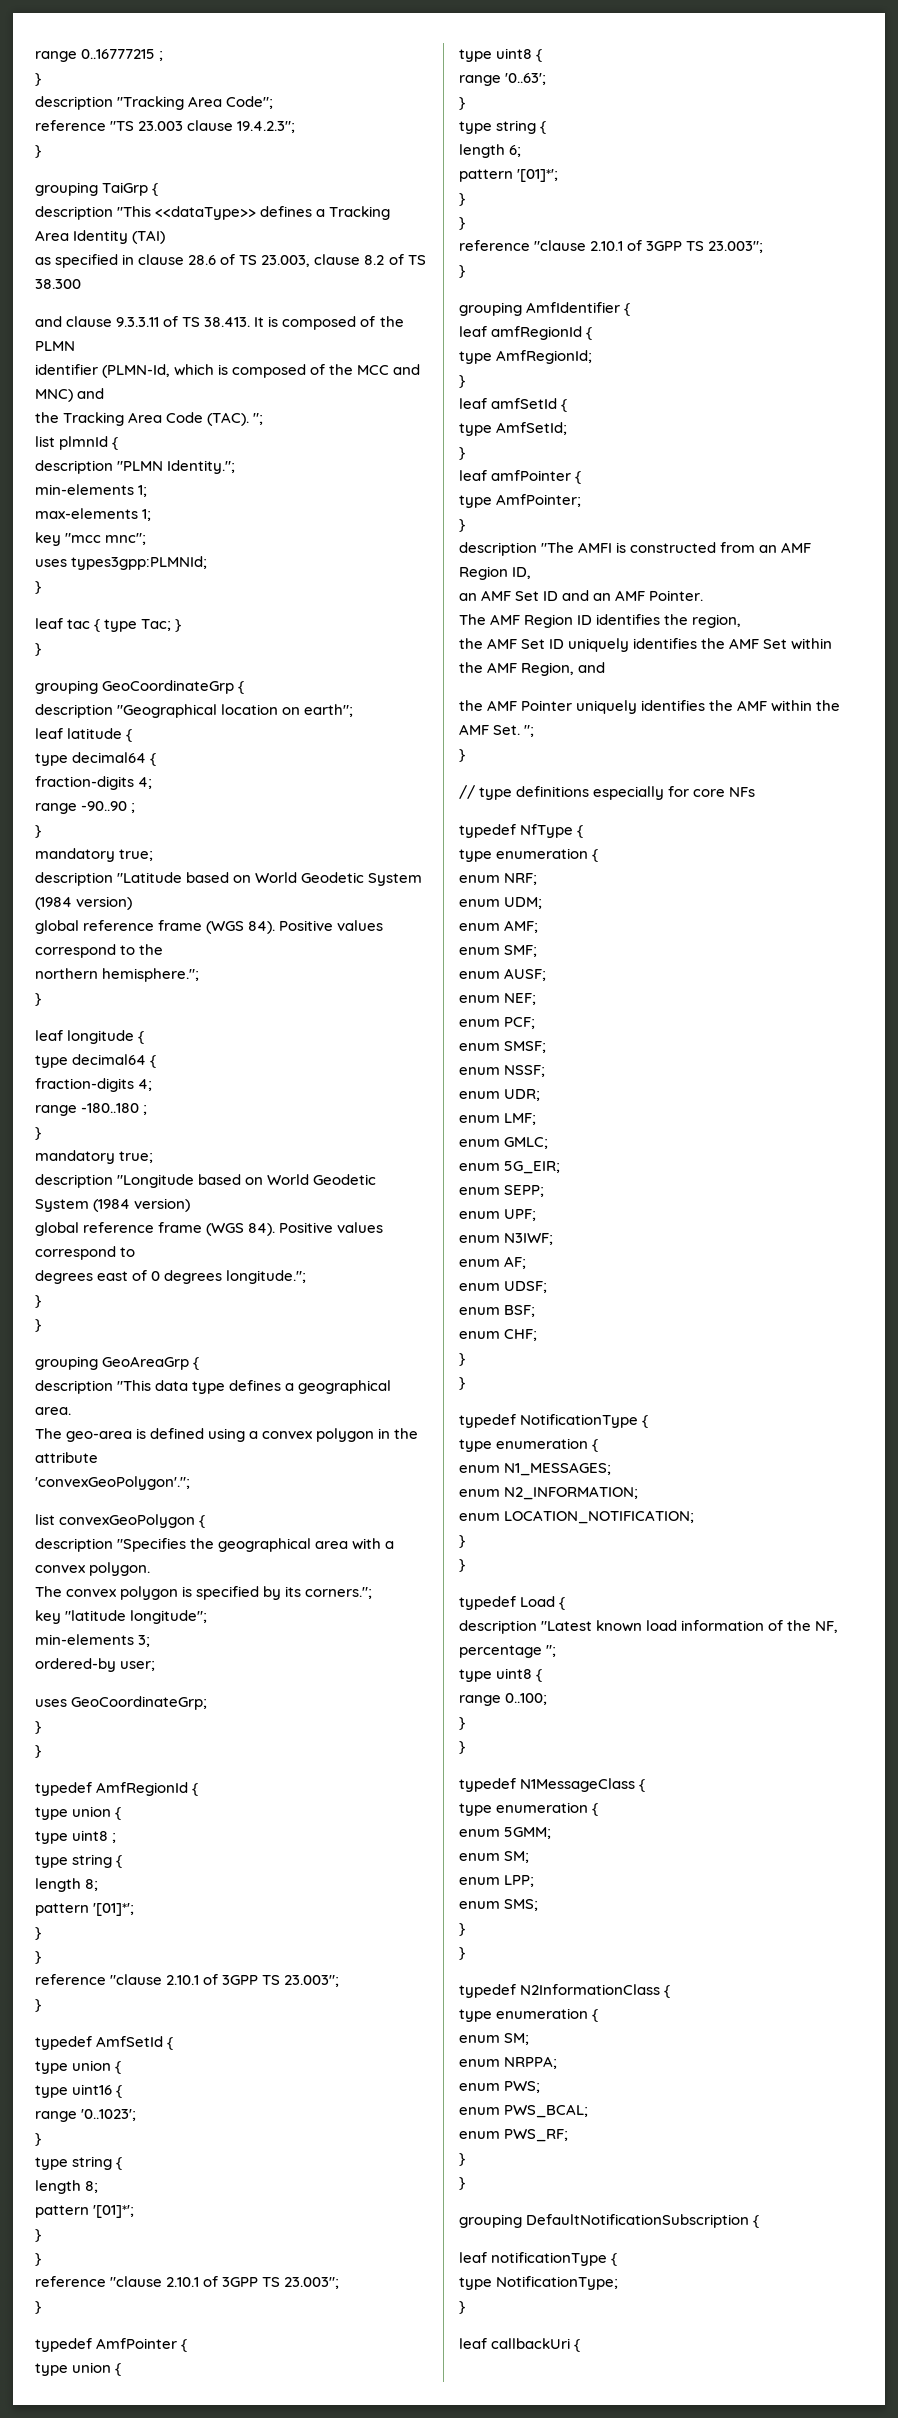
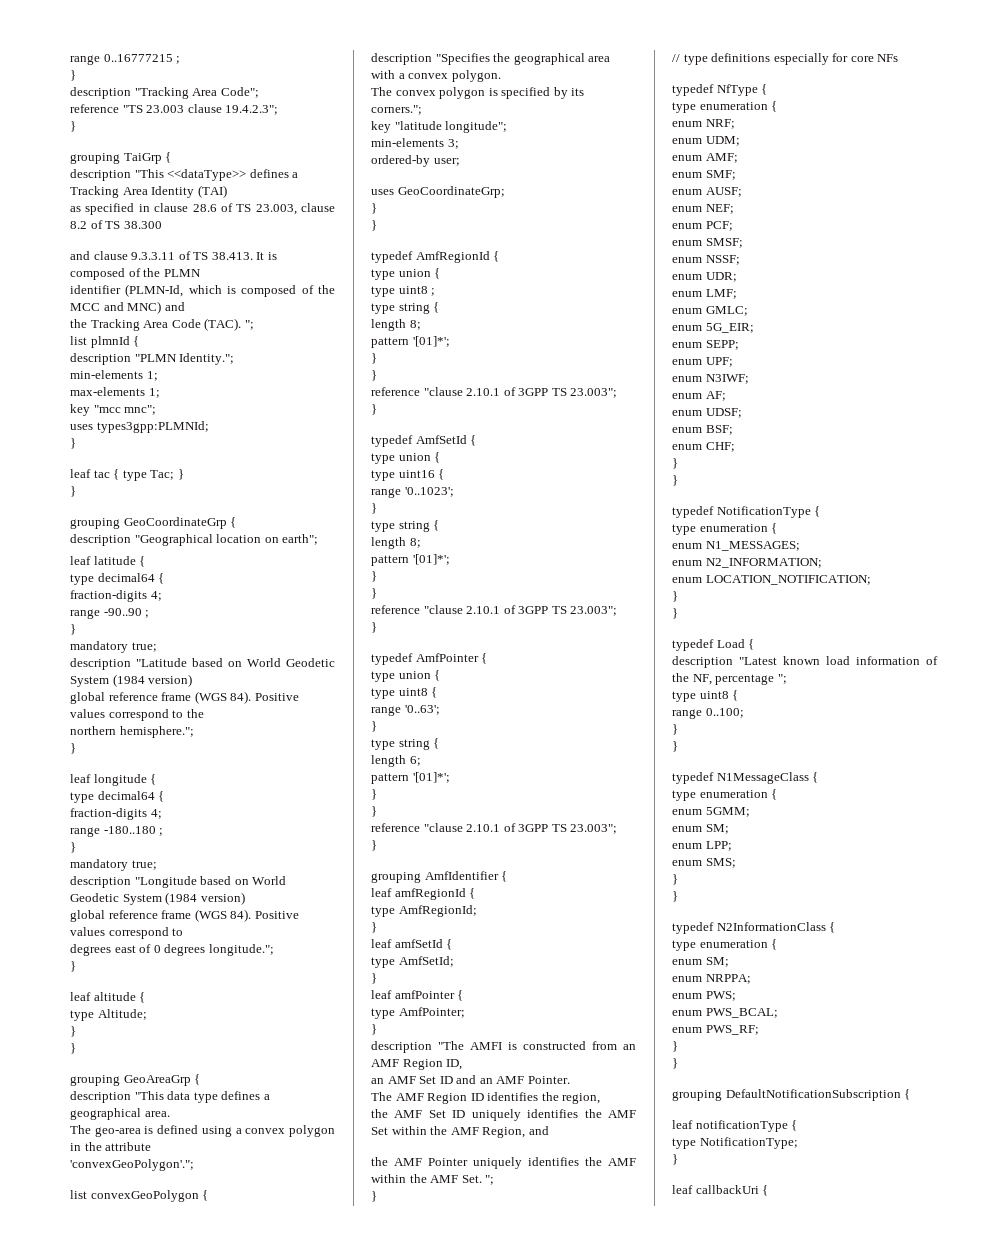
+ leaf altitude {
+ type Altitude;
+ }

